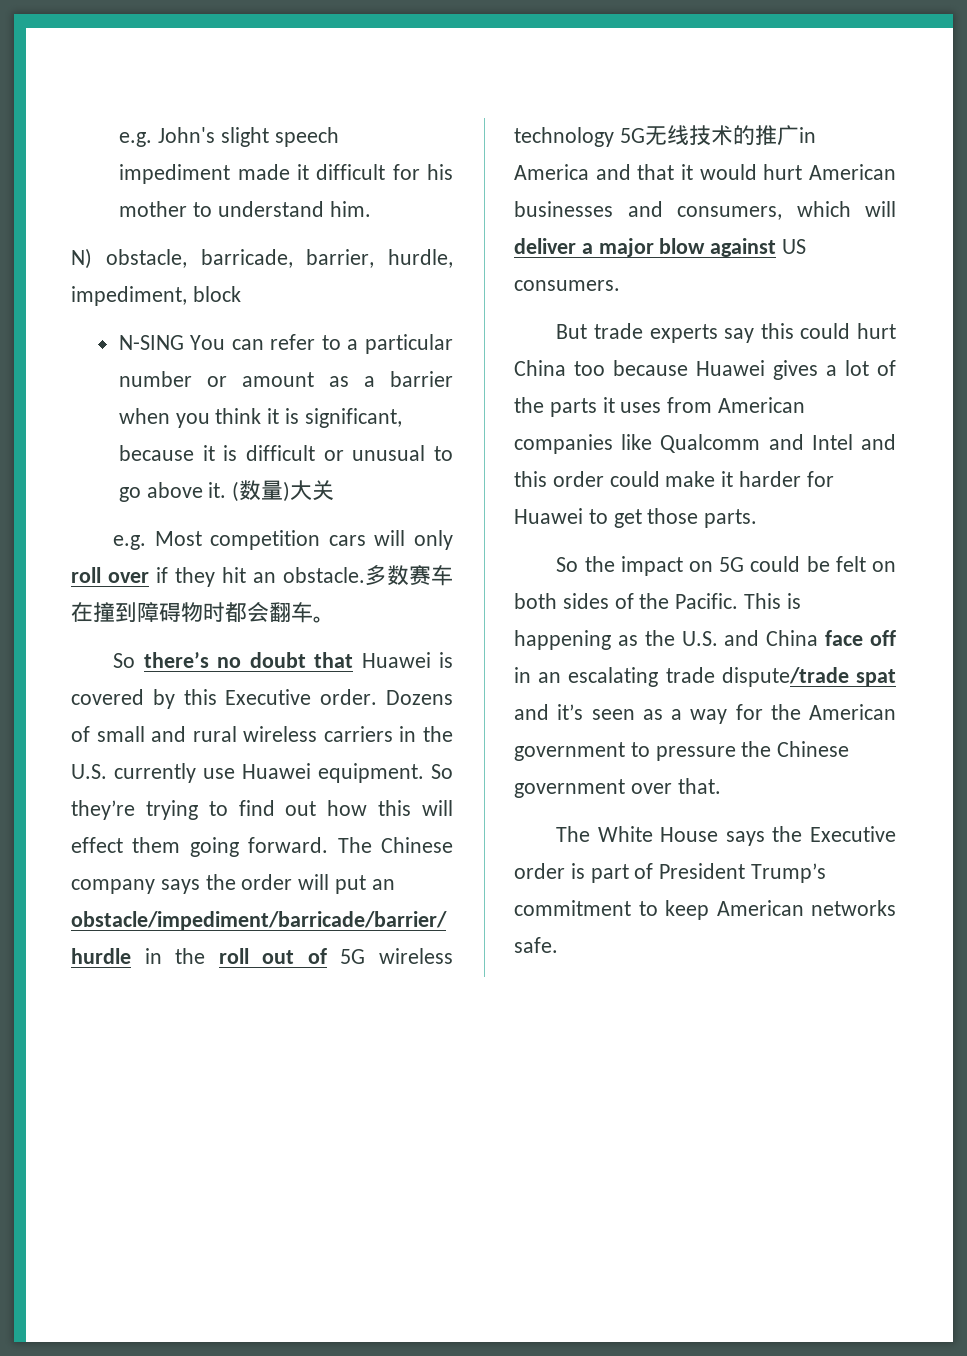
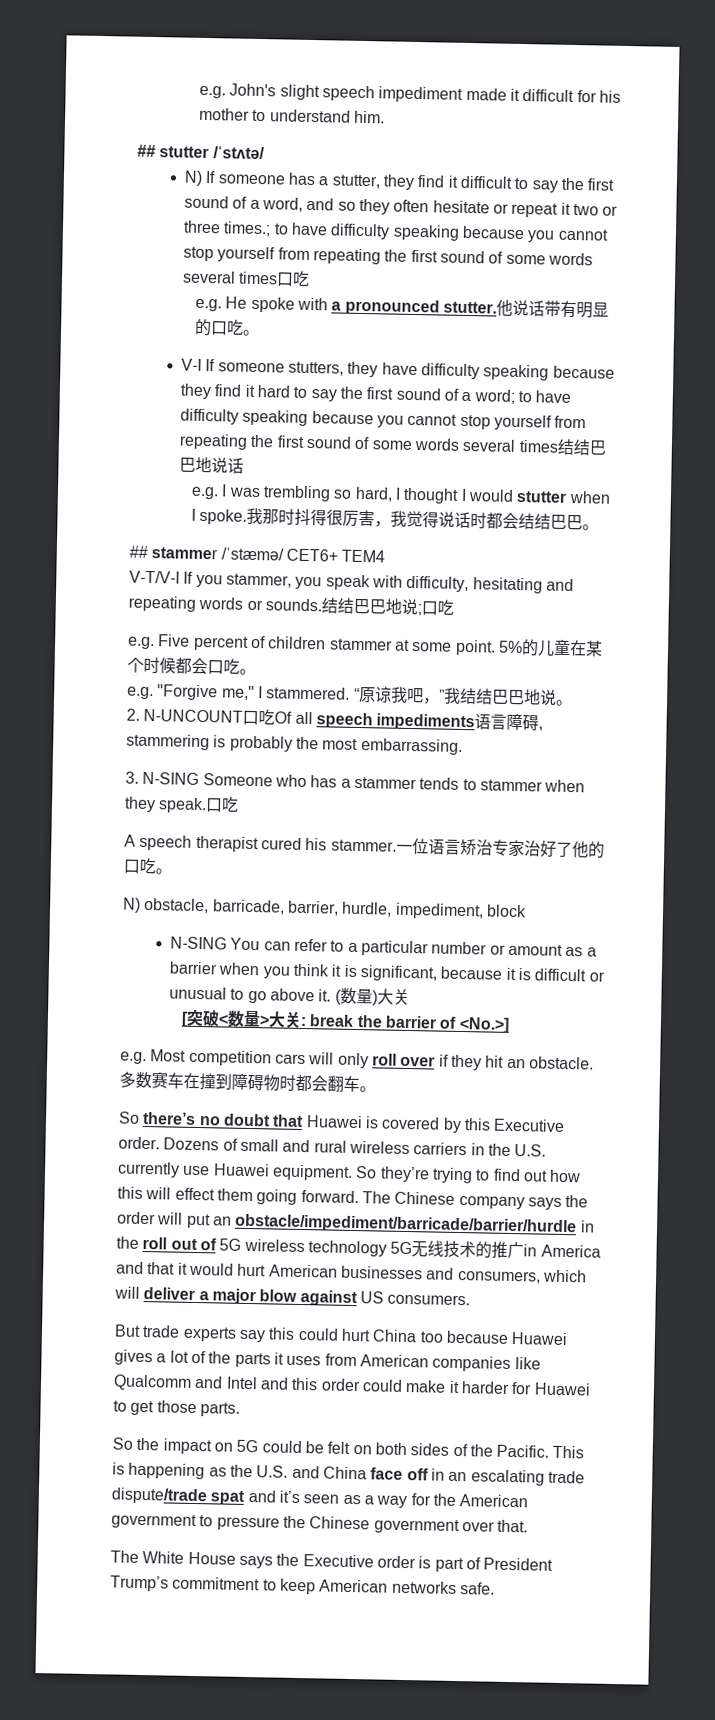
+ ## stutter /ˈstʌtə/
+ N) If someone has a stutter, they find it difficult to say the first sound of a word, and so they often hesitate or repeat it two or three times.; to have difficulty speaking because you cannot stop yourself from repeating the first sound of some words several times口吃
+ e.g. He spoke with a pronounced stutter.他说话带有明显的口吃。
+ V-I If someone stutters, they have difficulty speaking because they find it hard to say the first sound of a word; to have difficulty speaking because you cannot stop yourself from repeating the first sound of some words several times结结巴巴地说话
+ e.g. I was trembling so hard, I thought I would stutter when I spoke.我那时抖得很厉害，我觉得说话时都会结结巴巴。
+ ## stammer /ˈstæmə/ CET6+ TEM4
+ V-T/V-I If you stammer, you speak with difficulty, hesitating and repeating words or sounds.结结巴巴地说;口吃
+ e.g. Five percent of children stammer at some point. 5%的儿童在某个时候都会口吃。
+ e.g. "Forgive me," I stammered. “原谅我吧，”我结结巴巴地说。
+ 2. N-UNCOUNT口吃Of all speech impediments语言障碍, stammering is probably the most embarrassing.
+ 3. N-SING Someone who has a stammer tends to stammer when they speak.口吃
+ A speech therapist cured his stammer.一位语言矫治专家治好了他的口吃。
+ [突破<数量>大关: break the barrier of <No.>]

